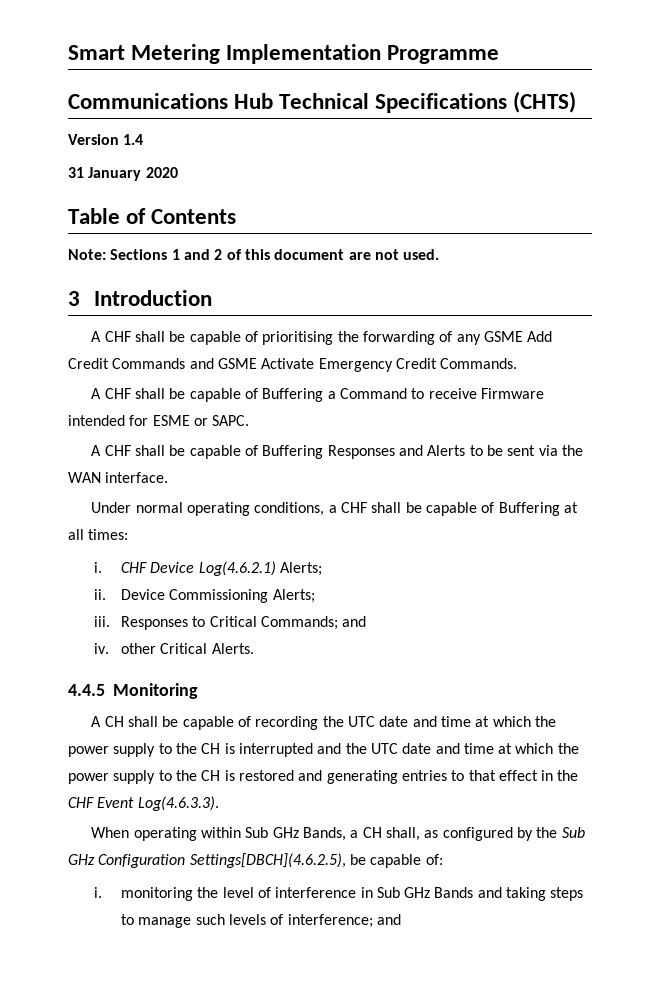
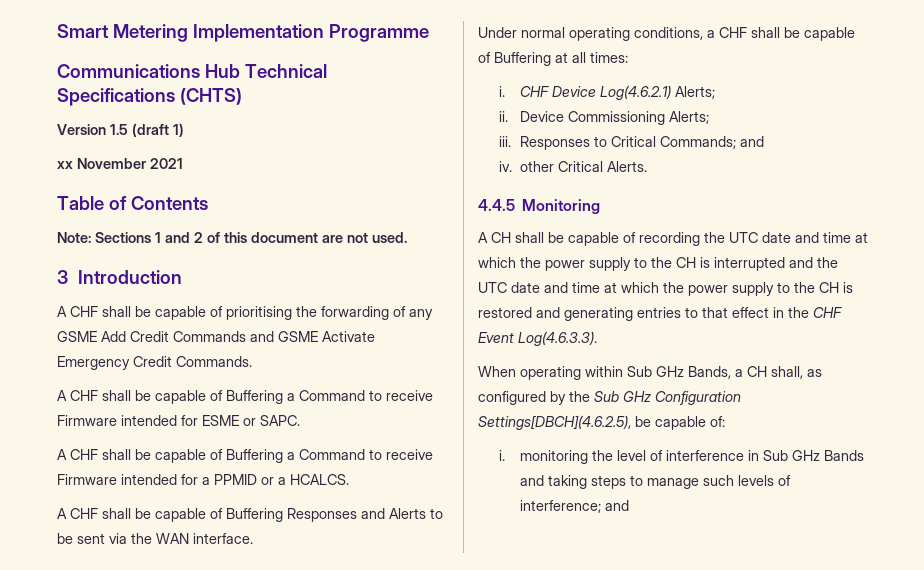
- Version 1.4
- 31 January 2020
+ Version 1.5 (draft 1)
+ xx November 2021
+ A CHF shall be capable of Buffering a Command to receive Firmware intended for a PPMID or a HCALCS.

